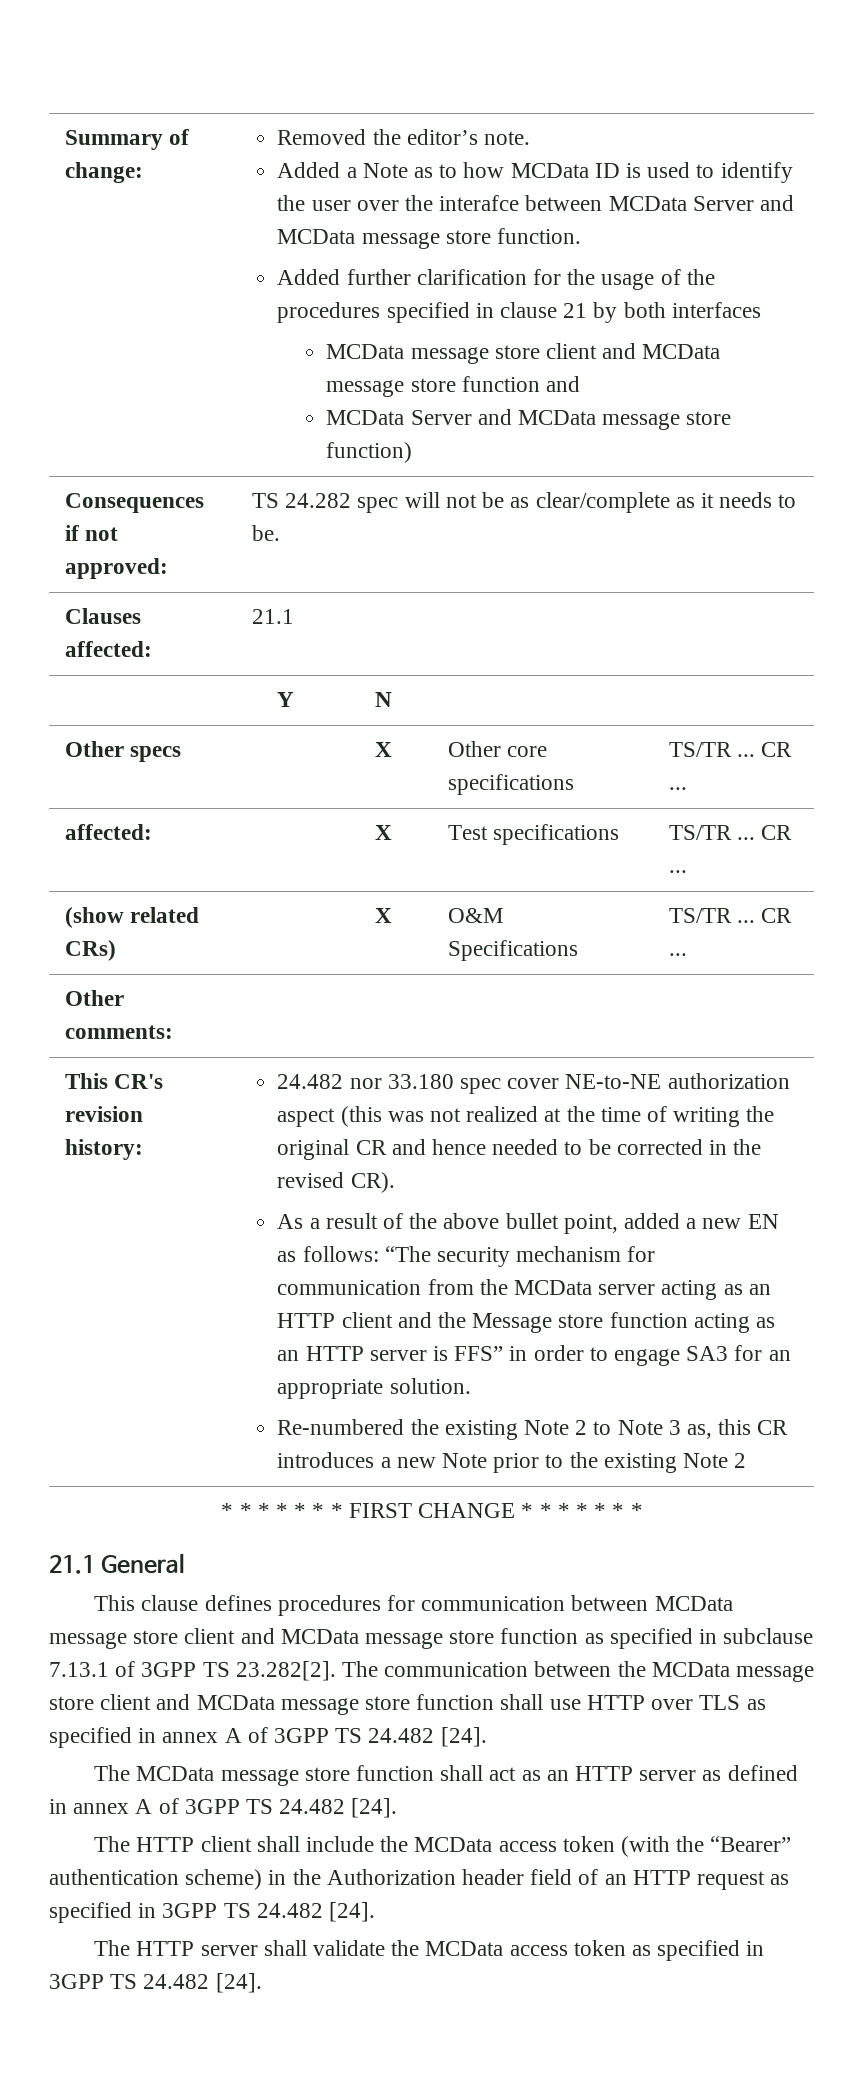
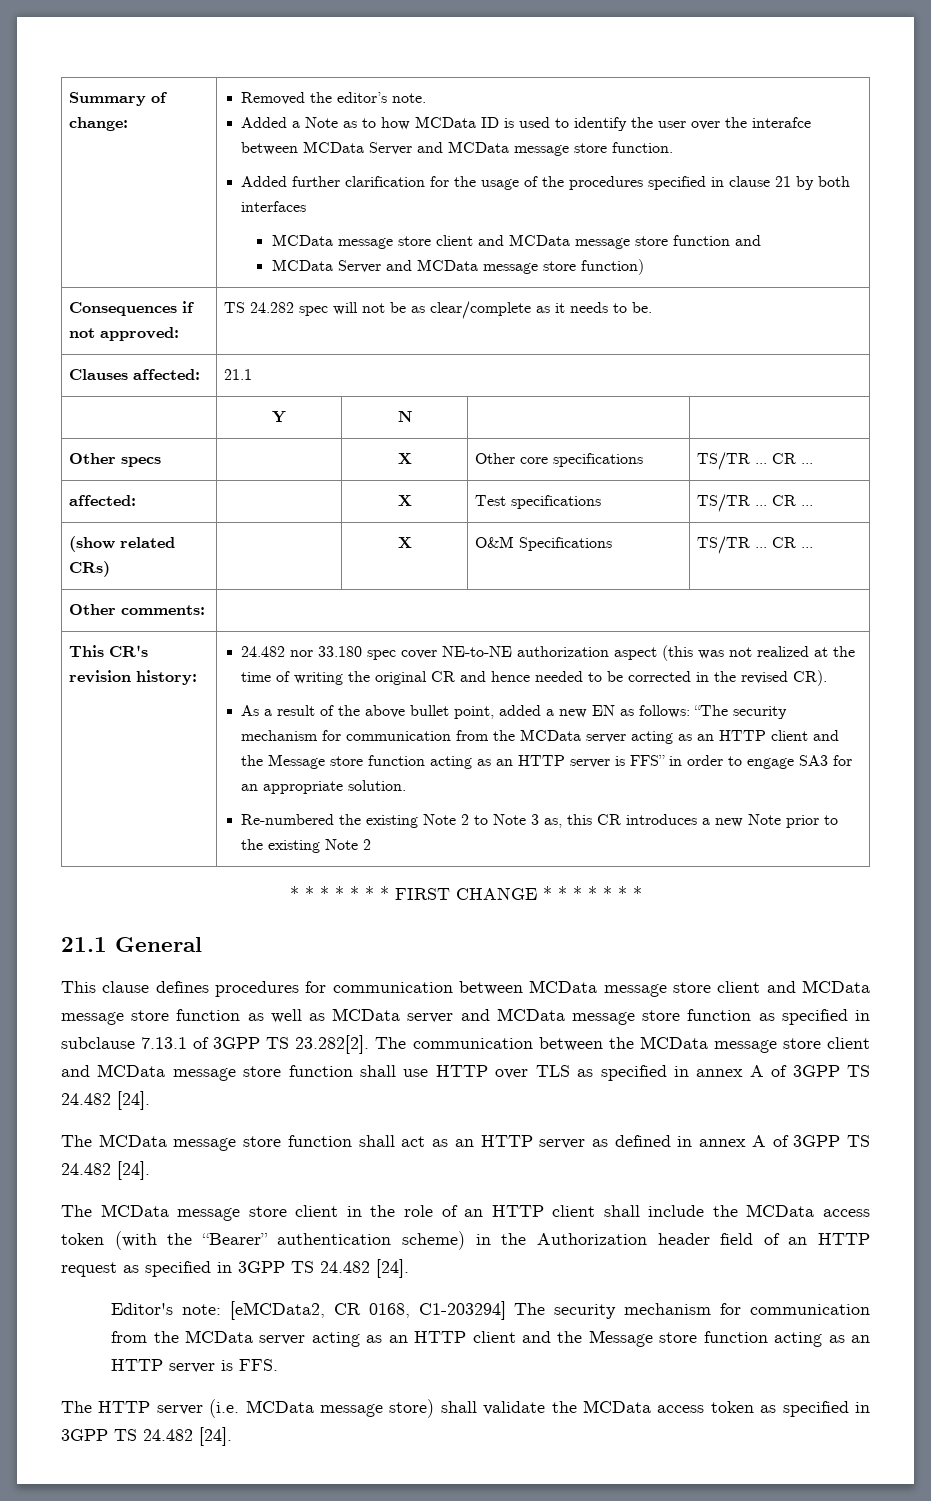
- This clause defines procedures for communication between MCData message store client and MCData message store function as specified in subclause 7.13.1 of 3GPP TS 23.282[2]. The communication between the MCData message store client and MCData message store function shall use HTTP over TLS as specified in annex A of 3GPP TS 24.482 [24].
+ This clause defines procedures for communication between MCData message store client and MCData message store function as well as MCData server and MCData message store function as specified in subclause 7.13.1 of 3GPP TS 23.282[2]. The communication between the MCData message store client and MCData message store function shall use HTTP over TLS as specified in annex A of 3GPP TS 24.482 [24].
- The HTTP client shall include the MCData access token (with the “Bearer” authentication scheme) in the Authorization header field of an HTTP request as specified in 3GPP TS 24.482 [24].
+ The MCData message store client in the role of an HTTP client shall include the MCData access token (with the “Bearer” authentication scheme) in the Authorization header field of an HTTP request as specified in 3GPP TS 24.482 [24].
+ Editor's note: [eMCData2, CR 0168, C1-203294] The security mechanism for communication from the MCData server acting as an HTTP client and the Message store function acting as an HTTP server is FFS.
- The HTTP server shall validate the MCData access token as specified in 3GPP TS 24.482 [24].
+ The HTTP server (i.e. MCData message store) shall validate the MCData access token as specified in 3GPP TS 24.482 [24].

